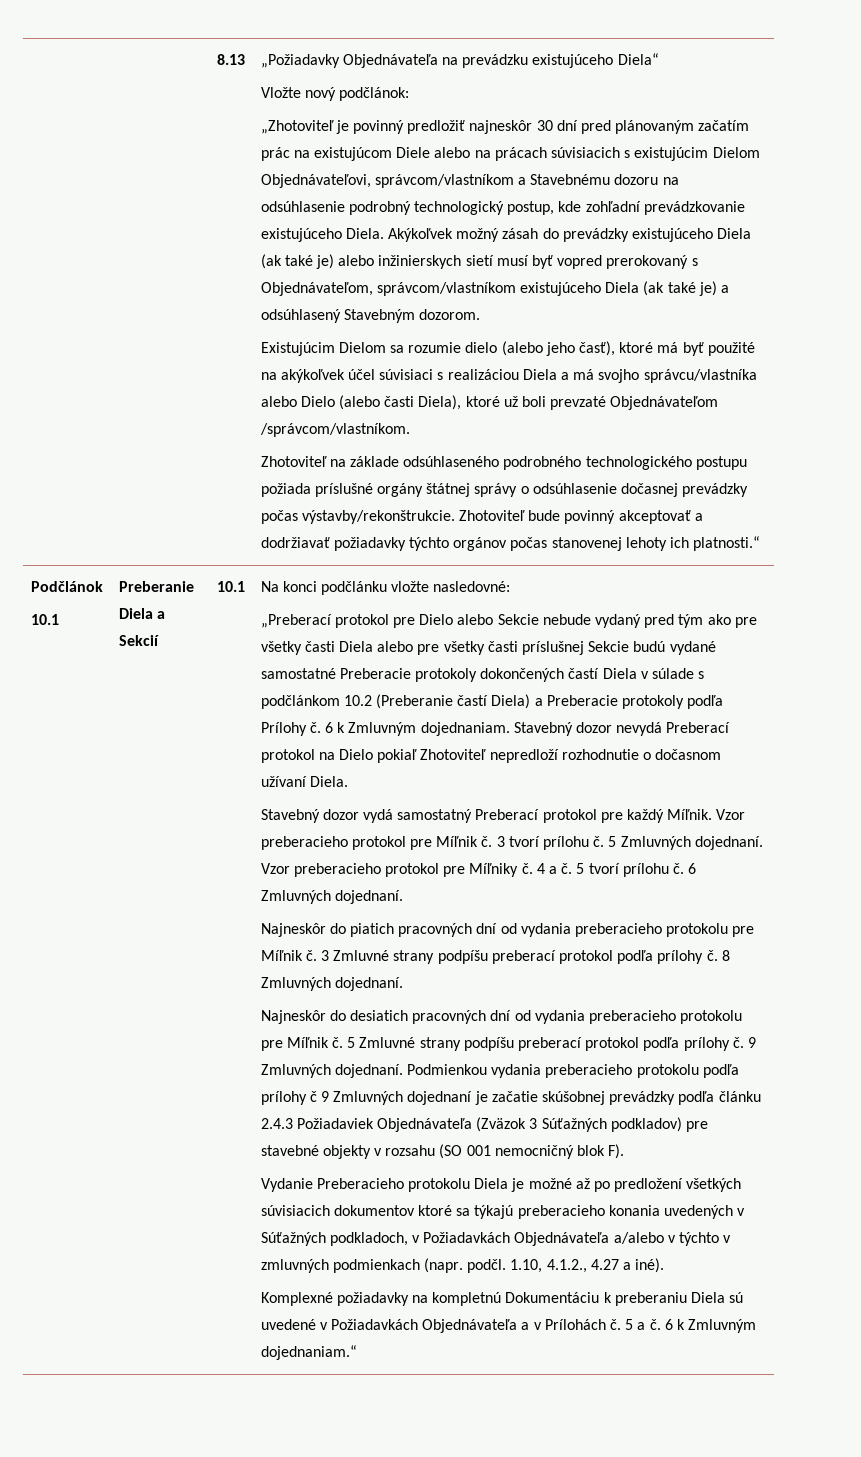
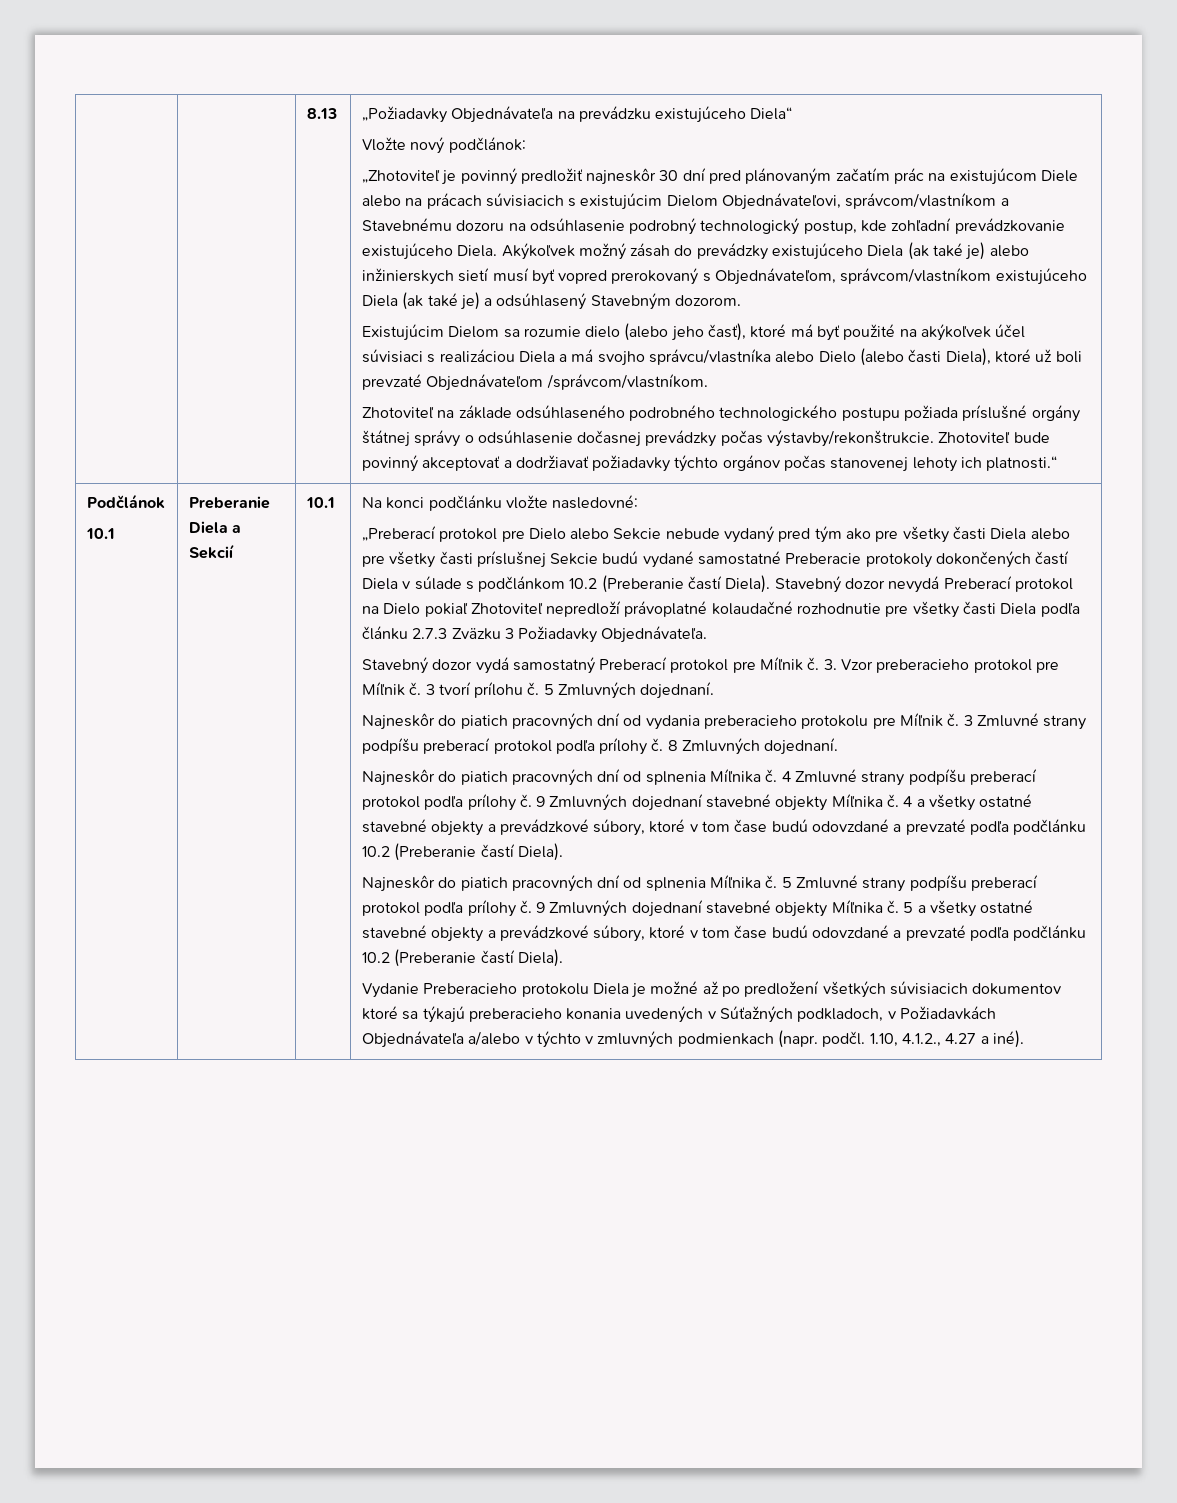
- „Preberací protokol pre Dielo alebo Sekcie nebude vydaný pred tým ako pre všetky časti Diela alebo pre všetky časti príslušnej Sekcie budú vydané samostatné Preberacie protokoly dokončených častí Diela v súlade s podčlánkom 10.2 (Preberanie častí Diela) a Preberacie protokoly podľa Prílohy č. 6 k Zmluvným dojednaniam.
+ „Preberací protokol pre Dielo alebo Sekcie nebude vydaný pred tým ako pre všetky časti Diela alebo pre všetky časti príslušnej Sekcie budú vydané samostatné Preberacie protokoly dokončených častí Diela v súlade s podčlánkom 10.2 (Preberanie častí Diela).
- Stavebný dozor nevydá Preberací protokol na Dielo pokiaľ Zhotoviteľ nepredloží rozhodnutie o dočasnom užívaní Diela.
+ Stavebný dozor nevydá Preberací protokol na Dielo pokiaľ Zhotoviteľ nepredloží právoplatné kolaudačné rozhodnutie pre všetky časti Diela podľa článku 2.7.3 Zväzku 3 Požiadavky Objednávateľa.
- Stavebný dozor vydá samostatný Preberací protokol pre každý Míľnik. Vzor preberacieho protokol pre Míľnik č.
+ Stavebný dozor vydá samostatný Preberací protokol pre Míľnik č. 3. Vzor preberacieho protokol pre Míľnik č.
- Vzor preberacieho protokol pre Míľniky č. 4 a č. 5 tvorí prílohu č. 6 Zmluvných dojednaní.
- Najneskôr do desiatich pracovných dní od vydania preberacieho protokolu pre Míľnik č.
+ Najneskôr do piatich pracovných dní od splnenia Míľnika č. 4 Zmluvné strany podpíšu preberací protokol podľa prílohy č. 9 Zmluvných dojednaní stavebné objekty Míľnika č. 4 a všetky ostatné stavebné objekty a prevádzkové súbory, ktoré v tom čase budú odovzdané a prevzaté podľa podčlánku 10.2 (Preberanie častí Diela).
+ Najneskôr do piatich pracovných dní od splnenia Míľnika č.
- 9 Zmluvných dojednaní. Podmienkou vydania preberacieho protokolu podľa prílohy č 9 Zmluvných dojednaní je začatie skúšobnej prevádzky podľa článku 2.4.3 Požiadaviek Objednávateľa (Zväzok 3 Súťažných podkladov) pre stavebné objekty v rozsahu (SO 001 nemocničný blok F).
+ 9 Zmluvných dojednaní stavebné objekty Míľnika č. 5 a všetky ostatné stavebné objekty a prevádzkové súbory, ktoré v tom čase budú odovzdané a prevzaté podľa podčlánku 10.2 (Preberanie častí Diela).
- Komplexné požiadavky na kompletnú Dokumentáciu k preberaniu Diela sú uvedené v Požiadavkách Objednávateľa a v Prílohách č. 5 a č. 6 k Zmluvným dojednaniam.“

